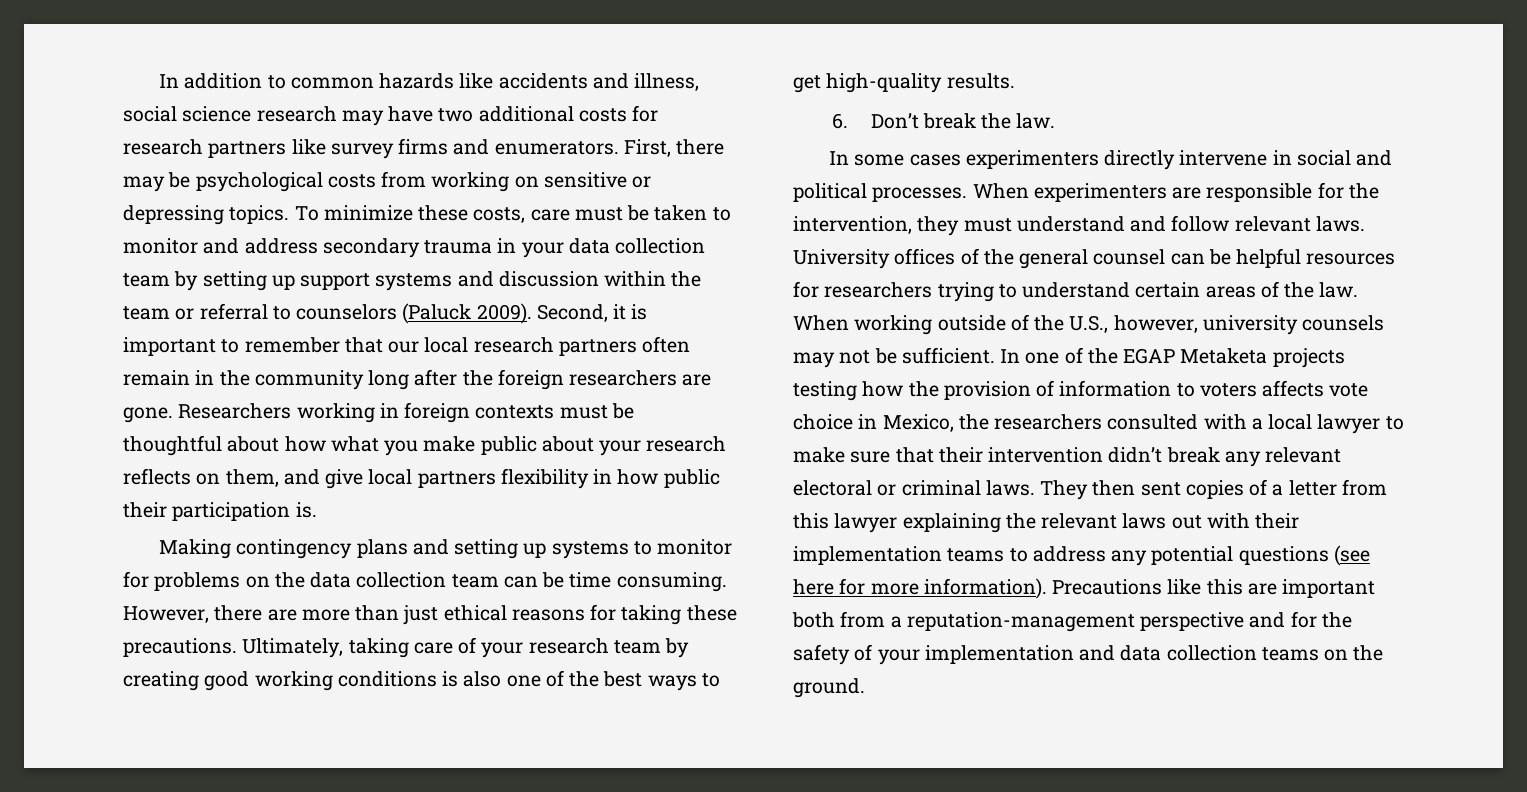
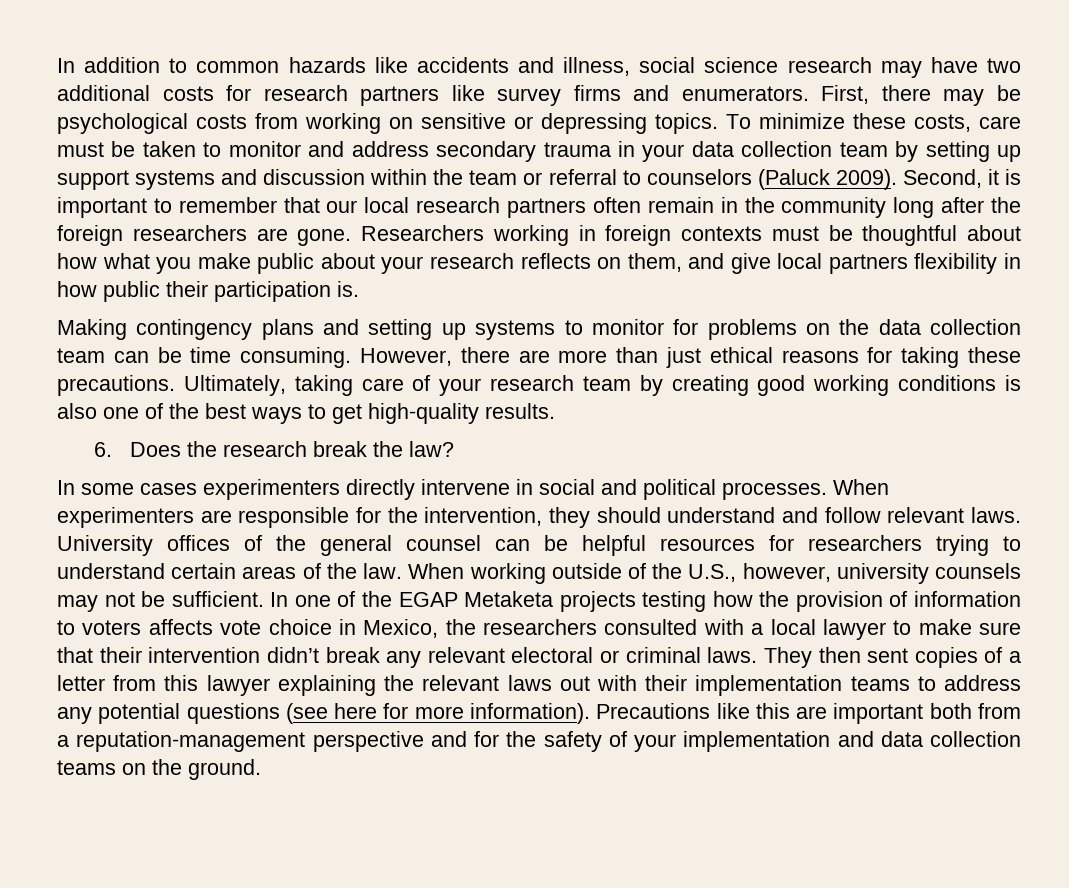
- 6. Don’t break the law.
+ 6. Does the research break the law?
- When experimenters are responsible for the intervention, they must understand and follow relevant laws.
+ When experimenters are responsible for the intervention, they should understand and follow relevant laws.

